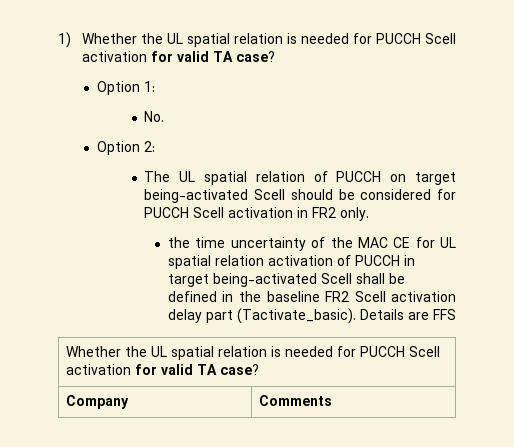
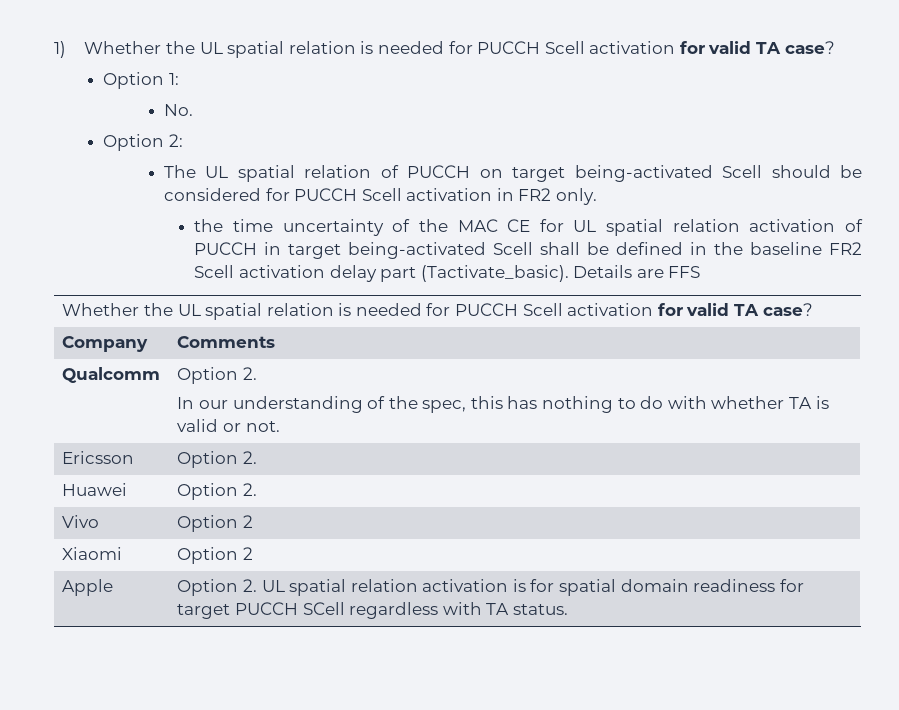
+ Qualcomm | Option 2.
+ In our understanding of the spec, this has nothing to do with whether TA is valid or not.
+ Ericsson | Option 2.
+ Huawei | Option 2.
+ Vivo | Option 2
+ Xiaomi | Option 2
+ Apple | Option 2. UL spatial relation activation is for spatial domain readiness for target PUCCH SCell regardless with TA status.

